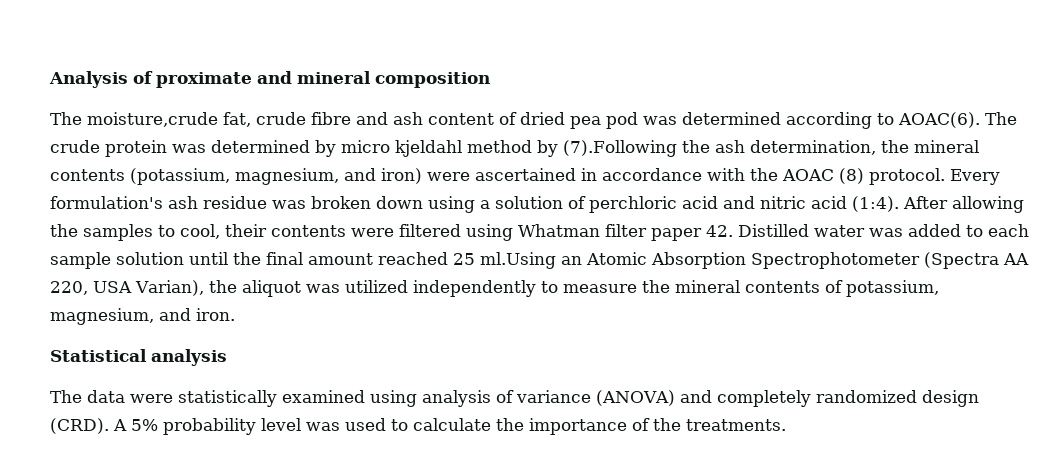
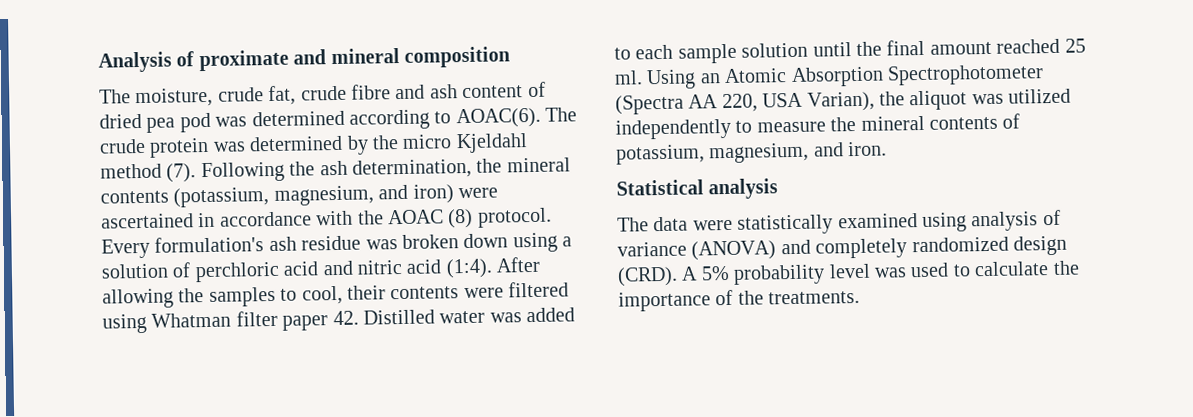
- The moisture,crude fat, crude fibre and ash content of dried pea pod was determined according to AOAC(6).
+ The moisture, crude fat, crude fibre and ash content of dried pea pod was determined according to AOAC(6).
- The crude protein was determined by micro kjeldahl method by (7).Following the ash determination, the mineral contents (potassium, magnesium, and iron) were ascertained in accordance with the AOAC (8) protocol.
+ The crude protein was determined by the micro Kjeldahl method (7). Following the ash determination, the mineral contents (potassium, magnesium, and iron) were ascertained in accordance with the AOAC (8) protocol.
- After allowing the samples to cool, their contents were filtered using Whatman filter paper 42. Distilled water was added to each sample solution until the final amount reached 25 ml.Using an Atomic Absorption Spectrophotometer (Spectra AA 220, USA Varian), the aliquot was utilized independently to measure the mineral contents of potassium, magnesium, and iron.
+ After allowing the samples to cool, their contents were filtered using Whatman filter paper 42. Distilled water was added to each sample solution until the final amount reached 25 ml. Using an Atomic Absorption Spectrophotometer (Spectra AA 220, USA Varian), the aliquot was utilized independently to measure the mineral contents of potassium, magnesium, and iron.

